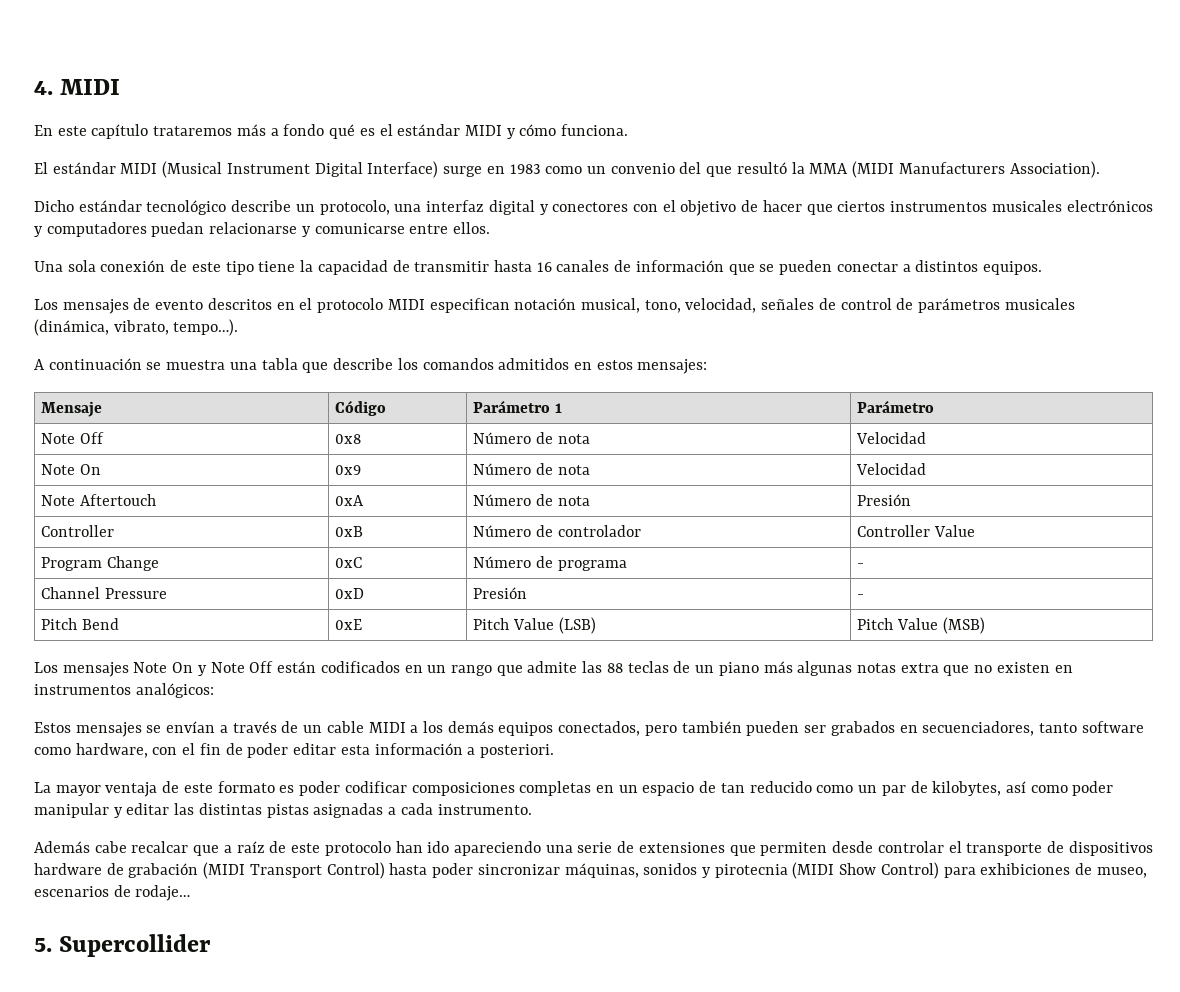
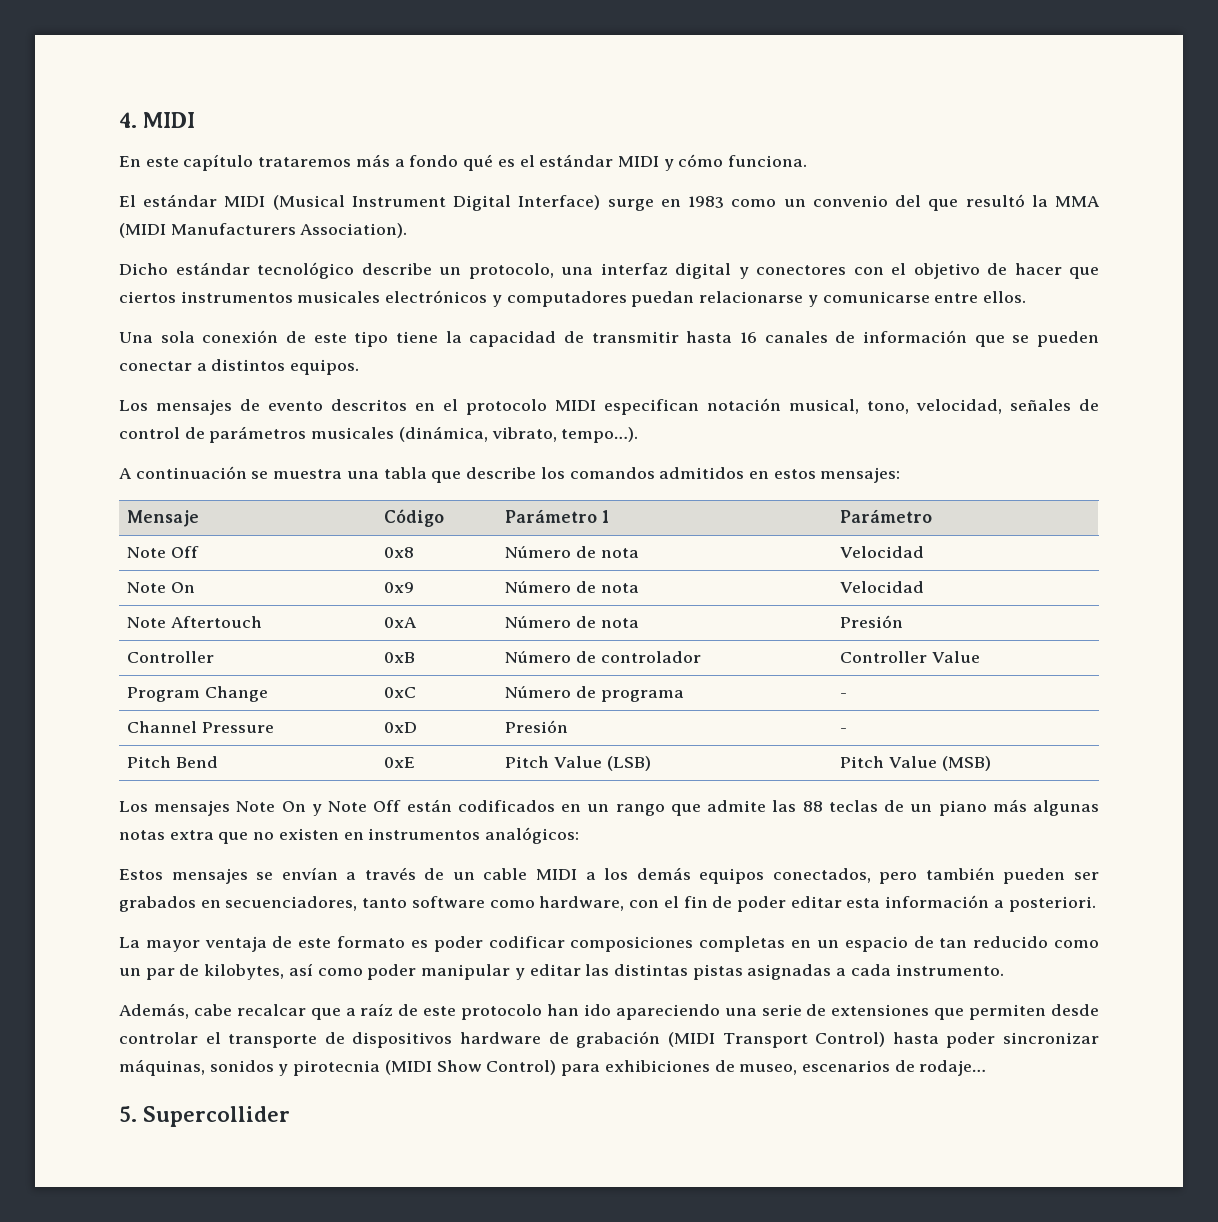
- Además cabe recalcar que a raíz de este protocolo han ido apareciendo una serie de extensiones que permiten desde controlar el transporte de dispositivos hardware de grabación (MIDI Transport Control) hasta poder sincronizar máquinas, sonidos y pirotecnia (MIDI Show Control) para exhibiciones de museo, escenarios de rodaje…
+ Además, cabe recalcar que a raíz de este protocolo han ido apareciendo una serie de extensiones que permiten desde controlar el transporte de dispositivos hardware de grabación (MIDI Transport Control) hasta poder sincronizar máquinas, sonidos y pirotecnia (MIDI Show Control) para exhibiciones de museo, escenarios de rodaje…

